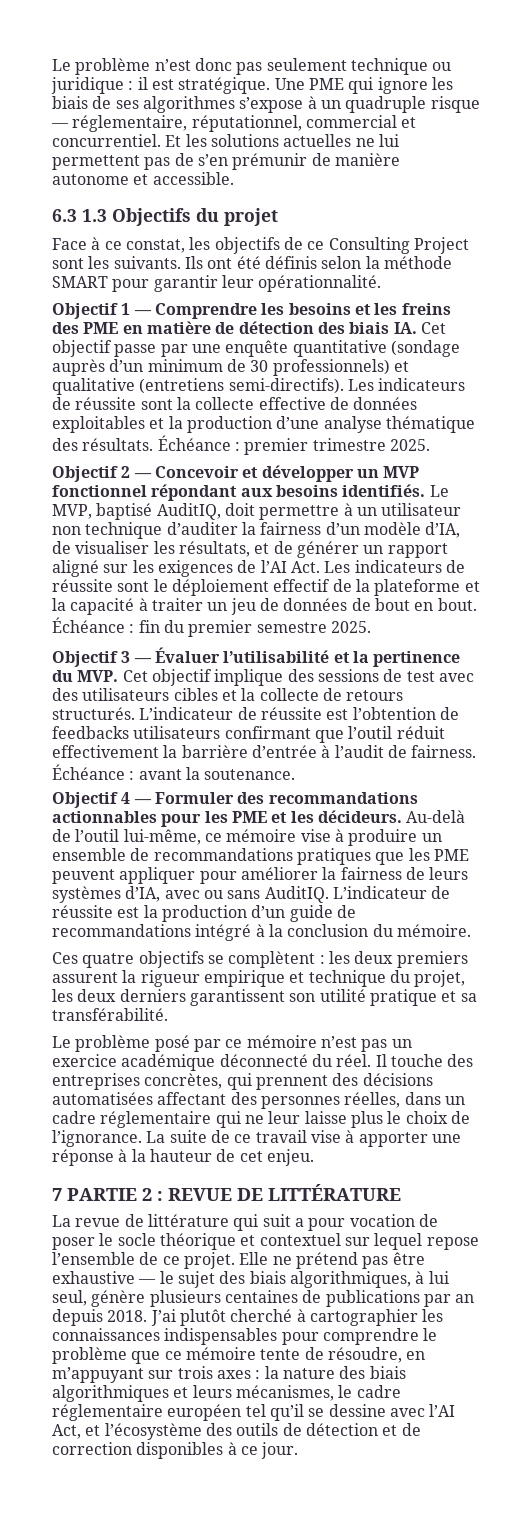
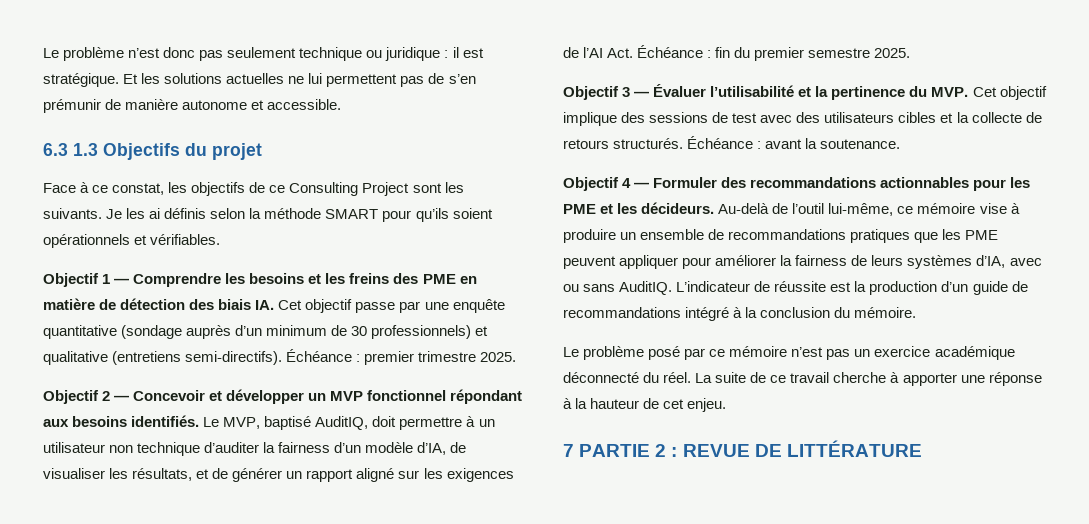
- Une PME qui ignore les biais de ses algorithmes s’expose à un quadruple risque — réglementaire, réputationnel, commercial et concurrentiel.
- Ils ont été définis selon la méthode SMART pour garantir leur opérationnalité.
+ Je les ai définis selon la méthode SMART pour qu’ils soient opérationnels et vérifiables.
- Les indicateurs de réussite sont la collecte effective de données exploitables et la production d’une analyse thématique des résultats.
- Le MVP, baptisé AuditIQ, doit permettre à un utilisateur non technique d’auditer la fairness d’un modèle d’IA, de visualiser les résultats, et de générer un rapport aligné sur les exigences de l’AI Act. Les indicateurs de réussite sont le déploiement effectif de la plateforme et la capacité à traiter un jeu de données de bout en bout. Échéance : fin du premier semestre 2025.
+ Le MVP, baptisé AuditIQ, doit permettre à un utilisateur non technique d’auditer la fairness d’un modèle d’IA, de visualiser les résultats, et de générer un rapport aligné sur les exigences de l’AI Act. Échéance : fin du premier semestre 2025.
- L’indicateur de réussite est l’obtention de feedbacks utilisateurs confirmant que l’outil réduit effectivement la barrière d’entrée à l’audit de fairness.
- Ces quatre objectifs se complètent : les deux premiers assurent la rigueur empirique et technique du projet, les deux derniers garantissent son utilité pratique et sa transférabilité.
- Il touche des entreprises concrètes, qui prennent des décisions automatisées affectant des personnes réelles, dans un cadre réglementaire qui ne leur laisse plus le choix de l’ignorance.
- La suite de ce travail vise à apporter une réponse à la hauteur de cet enjeu.
+ La suite de ce travail cherche à apporter une réponse à la hauteur de cet enjeu.
- La revue de littérature qui suit a pour vocation de poser le socle théorique et contextuel sur lequel repose l’ensemble de ce projet. Elle ne prétend pas être exhaustive — le sujet des biais algorithmiques, à lui seul, génère plusieurs centaines de publications par an depuis 2018. J’ai plutôt cherché à cartographier les connaissances indispensables pour comprendre le problème que ce mémoire tente de résoudre, en m’appuyant sur trois axes : la nature des biais algorithmiques et leurs mécanismes, le cadre réglementaire européen tel qu’il se dessine avec l’AI Act, et l’écosystème des outils de détection et de correction disponibles à ce jour.

